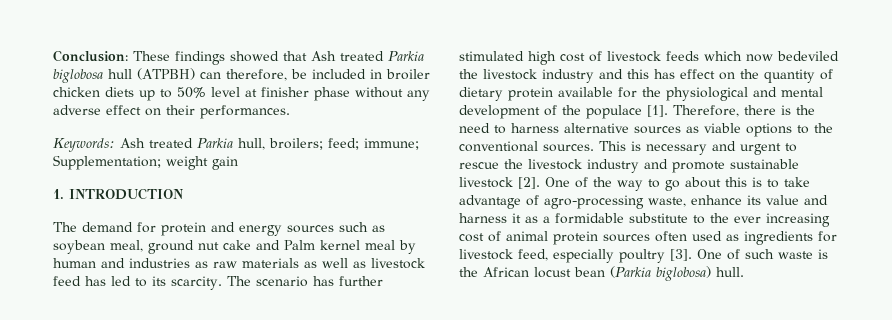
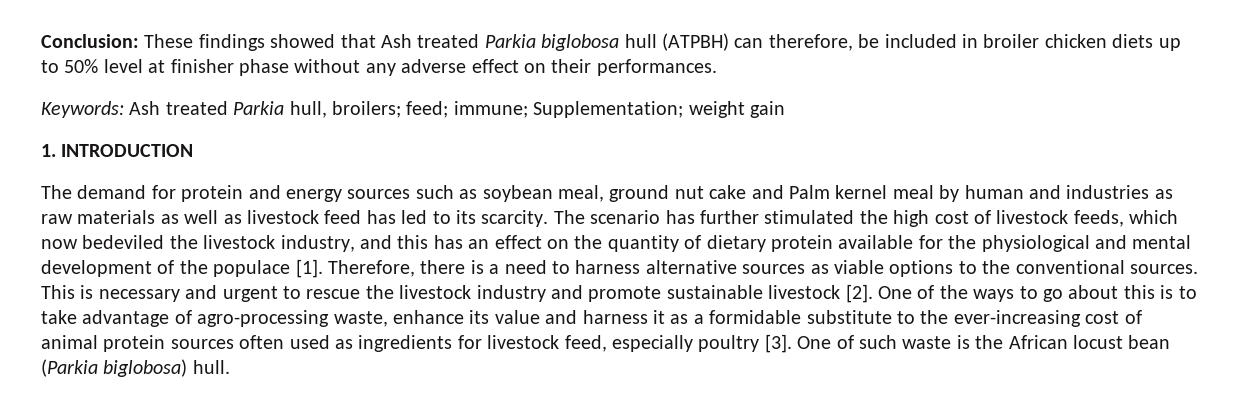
- The scenario has further stimulated high cost of livestock feeds which now bedeviled the livestock industry and this has effect on the quantity of dietary protein available for the physiological and mental development of the populace [1].
+ The scenario has further stimulated the high cost of livestock feeds, which now bedeviled the livestock industry, and this has an effect on the quantity of dietary protein available for the physiological and mental development of the populace [1].
- Therefore, there is the need to harness alternative sources as viable options to the conventional sources.
+ Therefore, there is a need to harness alternative sources as viable options to the conventional sources.
- One of the way to go about this is to take advantage of agro-processing waste, enhance its value and harness it as a formidable substitute to the ever increasing cost of animal protein sources often used as ingredients for livestock feed, especially poultry [3].
+ One of the ways to go about this is to take advantage of agro-processing waste, enhance its value and harness it as a formidable substitute to the ever-increasing cost of animal protein sources often used as ingredients for livestock feed, especially poultry [3].

